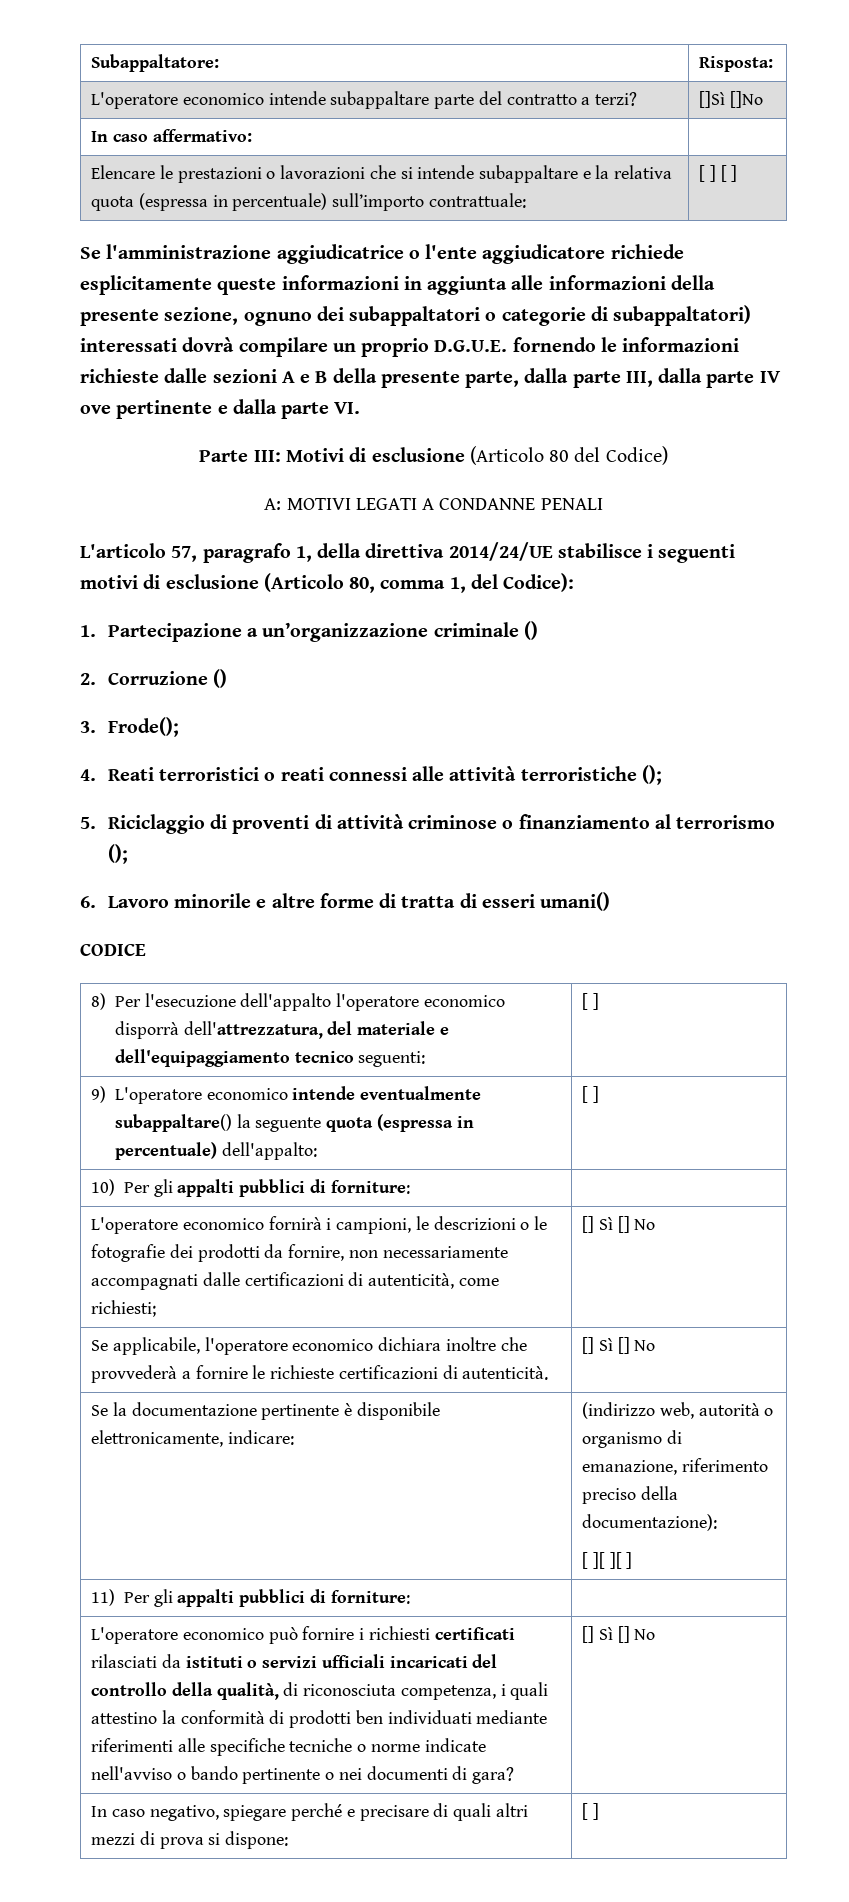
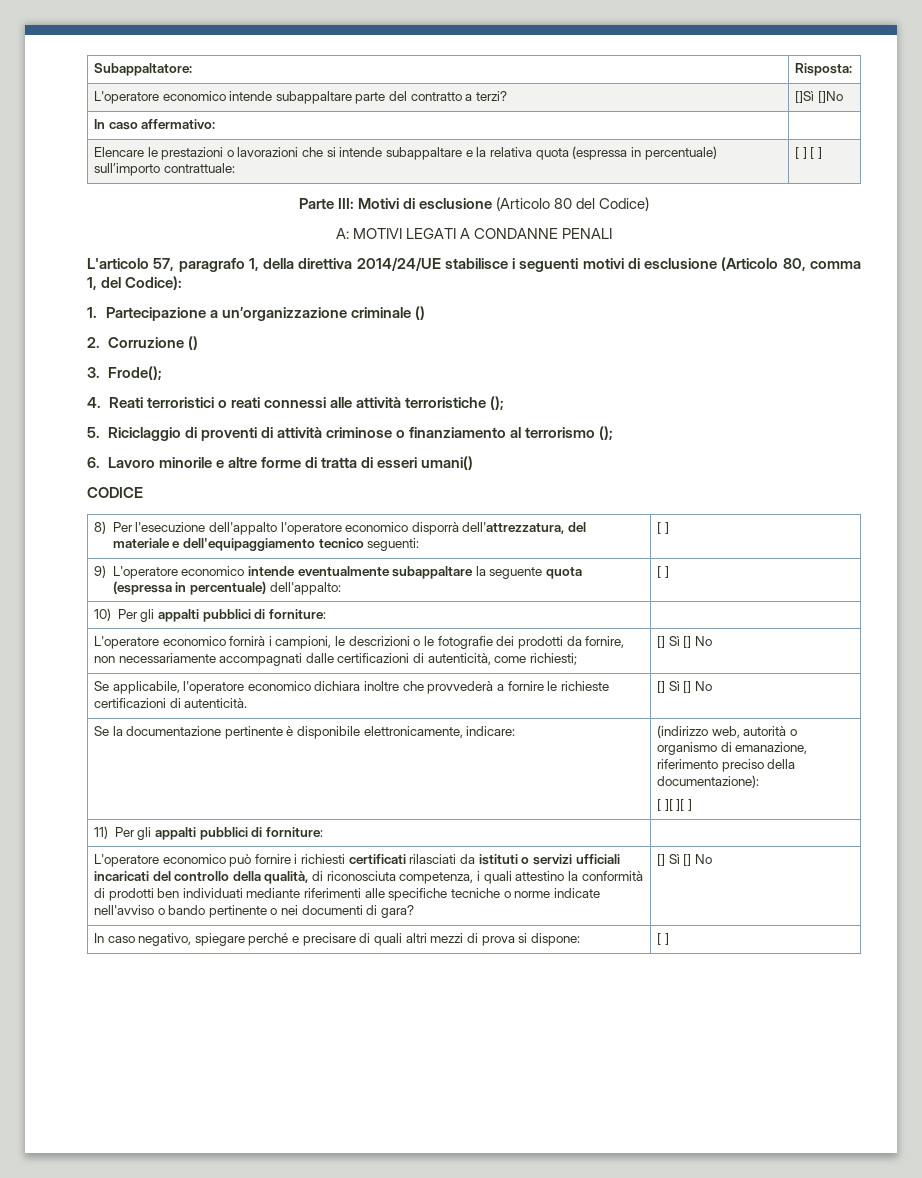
- Se l'amministrazione aggiudicatrice o l'ente aggiudicatore richiede esplicitamente queste informazioni in aggiunta alle informazioni della presente sezione, ognuno dei subappaltatori o categorie di subappaltatori) interessati dovrà compilare un proprio D.G.U.E. fornendo le informazioni richieste dalle sezioni A e B della presente parte, dalla parte III, dalla parte IV ove pertinente e dalla parte VI.
- 9) L'operatore economico intende eventualmente subappaltare() la seguente quota (espressa in percentuale) dell'appalto: | [ ]
+ 9) L'operatore economico intende eventualmente subappaltare la seguente quota (espressa in percentuale) dell'appalto: | [ ]

